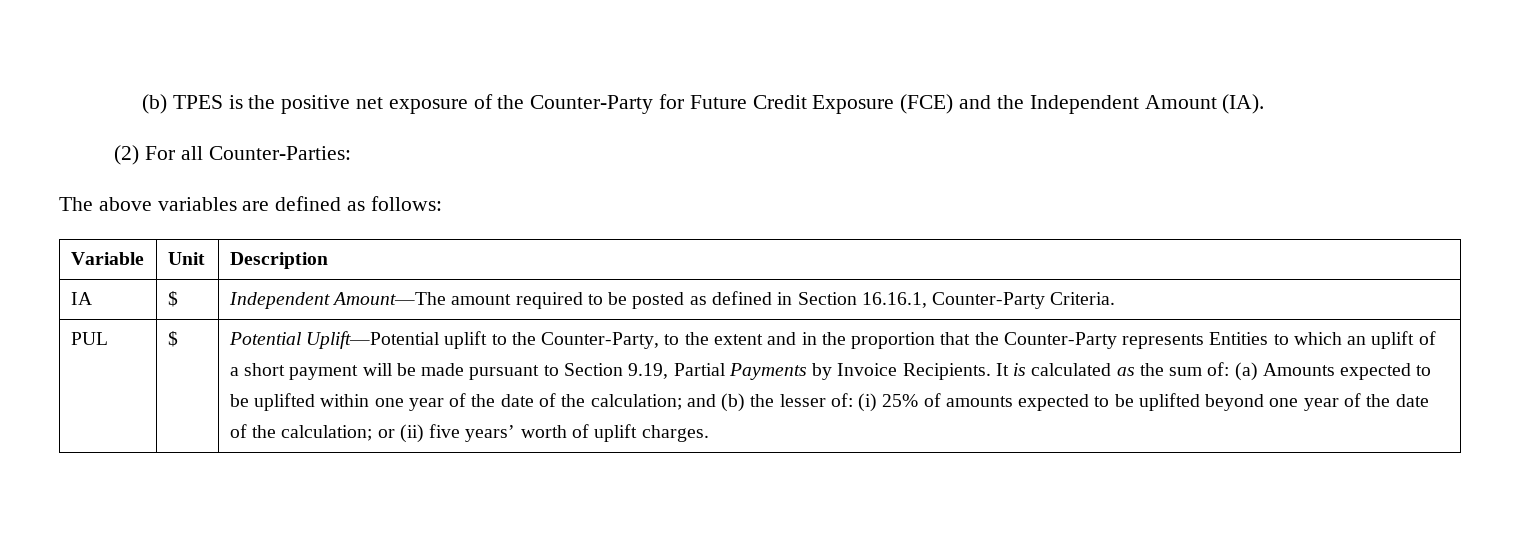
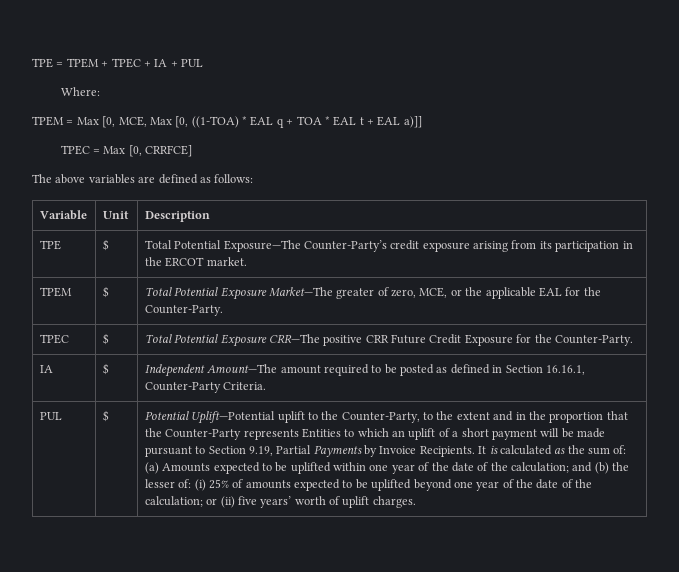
- (b) TPES is the positive net exposure of the Counter-Party for Future Credit Exposure (FCE) and the Independent Amount (IA).
- (2) For all Counter-Parties:
+ TPE = TPEM + TPEC + IA + PUL
+ Where:
+ TPEM = Max [0, MCE, Max [0, ((1-TOA) * EAL q + TOA * EAL t + EAL a)]]
+ TPEC = Max [0, CRRFCE]
+ TPE | $ | Total Potential Exposure—The Counter-Party’s credit exposure arising from its participation in the ERCOT market.
+ TPEM | $ | Total Potential Exposure Market—The greater of zero, MCE, or the applicable EAL for the Counter-Party.
+ TPEC | $ | Total Potential Exposure CRR—The positive CRR Future Credit Exposure for the Counter-Party.

